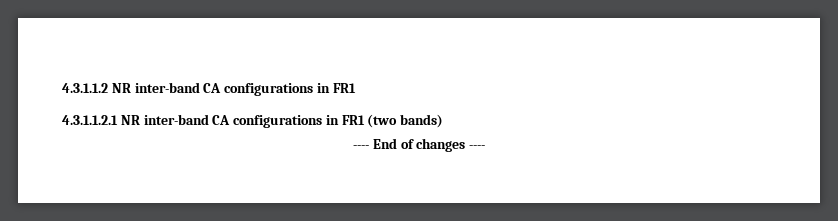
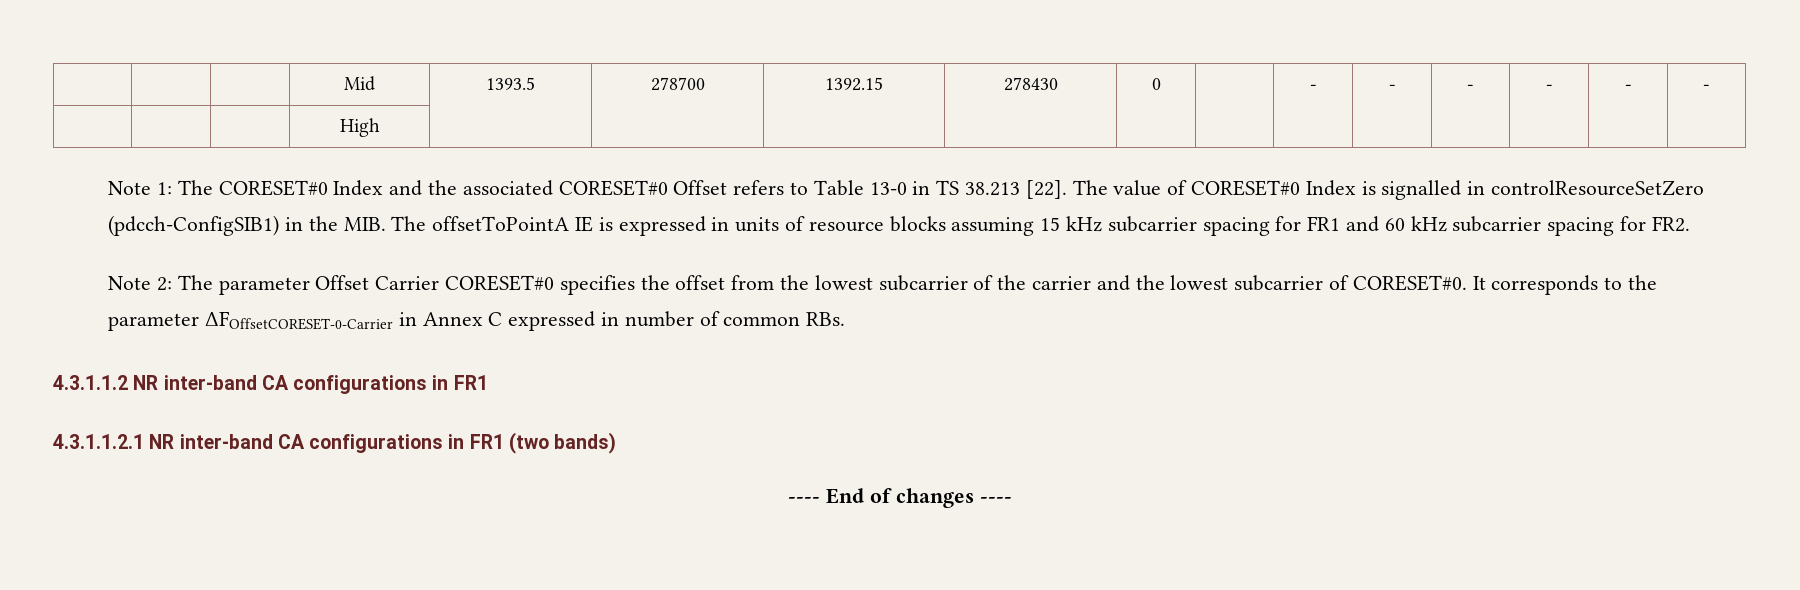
+ | | | Mid | 1393.5 | 278700 | 1392.15 | 278430 | 0 | | - | - | - | - | - | -
+ | | | High | | | | | | | | | | | |
+ Note 1: The CORESET#0 Index and the associated CORESET#0 Offset refers to Table 13-0 in TS 38.213 [22]. The value of CORESET#0 Index is signalled in controlResourceSetZero (pdcch-ConfigSIB1) in the MIB. The offsetToPointA IE is expressed in units of resource blocks assuming 15 kHz subcarrier spacing for FR1 and 60 kHz subcarrier spacing for FR2.
+ Note 2: The parameter Offset Carrier CORESET#0 specifies the offset from the lowest subcarrier of the carrier and the lowest subcarrier of CORESET#0. It corresponds to the parameter ΔFOffsetCORESET-0-Carrier in Annex C expressed in number of common RBs.

